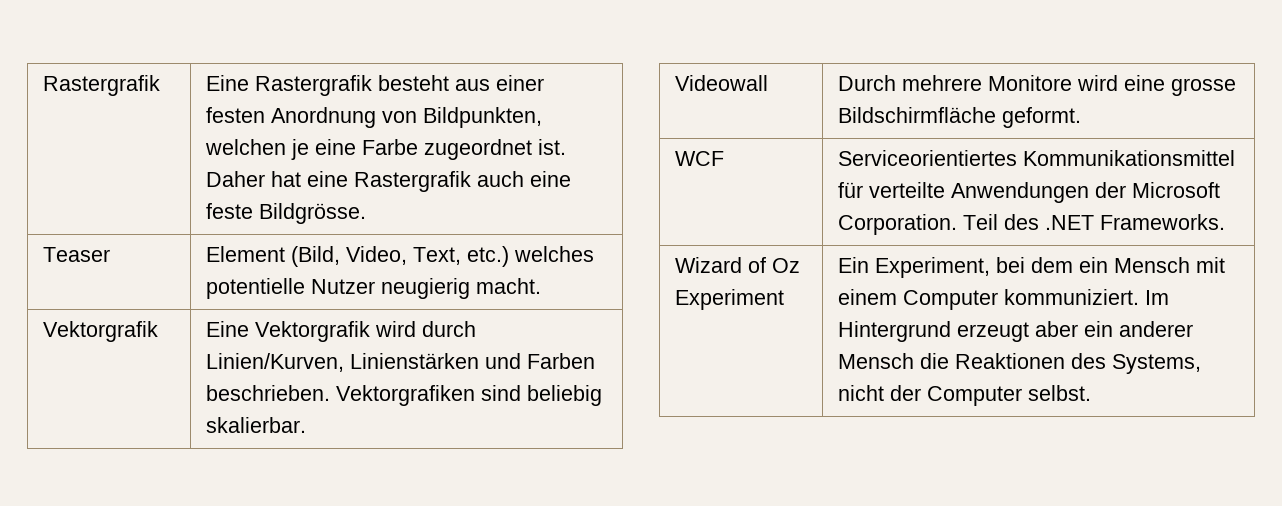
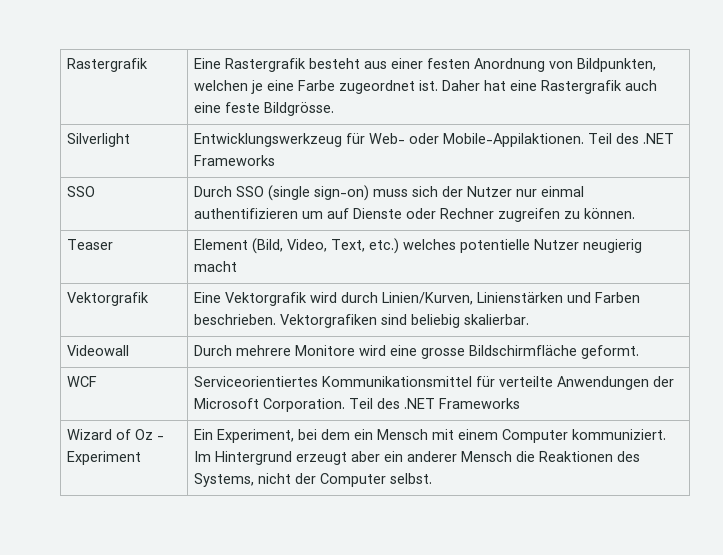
+ Silverlight | Entwicklungswerkzeug für Web- oder Mobile-Appilaktionen. Teil des .NET Frameworks
+ SSO | Durch SSO (single sign-on) muss sich der Nutzer nur einmal authentifizieren um auf Dienste oder Rechner zugreifen zu können.
- Teaser | Element (Bild, Video, Text, etc.) welches potentielle Nutzer neugierig macht.
+ Teaser | Element (Bild, Video, Text, etc.) welches potentielle Nutzer neugierig macht
- WCF | Serviceorientiertes Kommunikationsmittel für verteilte Anwendungen der Microsoft Corporation. Teil des .NET Frameworks.
+ WCF | Serviceorientiertes Kommunikationsmittel für verteilte Anwendungen der Microsoft Corporation. Teil des .NET Frameworks
- Wizard of Oz Experiment | Ein Experiment, bei dem ein Mensch mit einem Computer kommuniziert. Im Hintergrund erzeugt aber ein anderer Mensch die Reaktionen des Systems, nicht der Computer selbst.
+ Wizard of Oz - Experiment | Ein Experiment, bei dem ein Mensch mit einem Computer kommuniziert. Im Hintergrund erzeugt aber ein anderer Mensch die Reaktionen des Systems, nicht der Computer selbst.

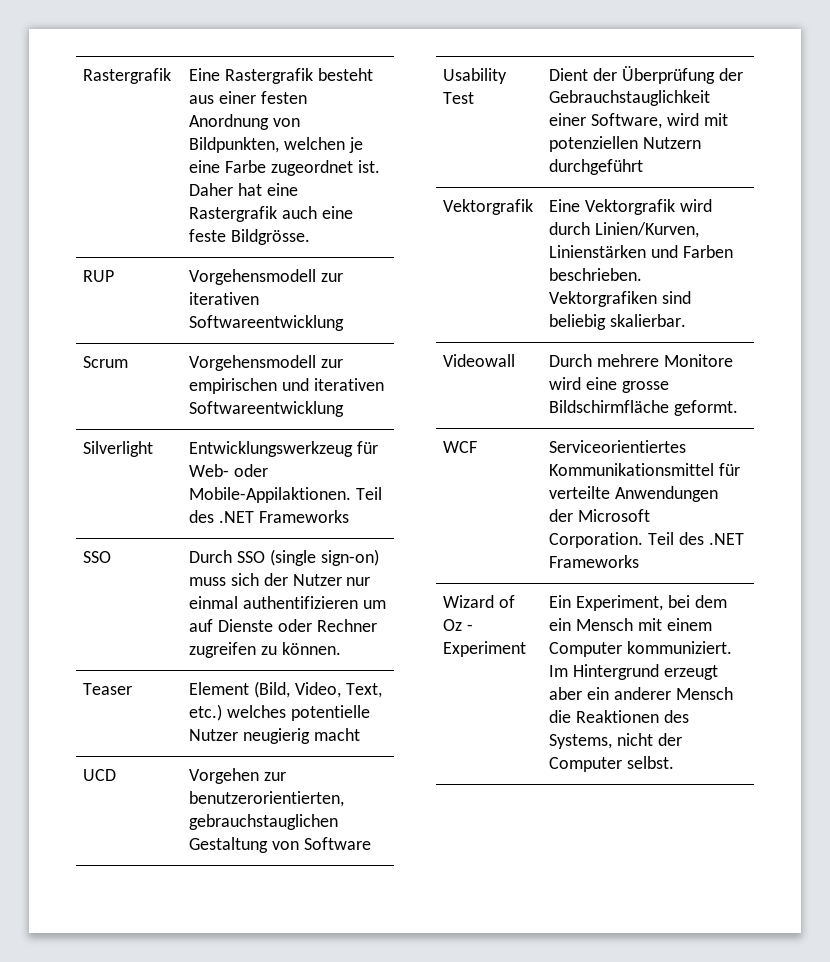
+ RUP | Vorgehensmodell zur iterativen Softwareentwicklung
+ Scrum | Vorgehensmodell zur empirischen und iterativen Softwareentwicklung
+ UCD | Vorgehen zur benutzerorientierten, gebrauchstauglichen Gestaltung von Software
+ Usability Test | Dient der Überprüfung der Gebrauchstauglichkeit einer Software, wird mit potenziellen Nutzern durchgeführt

